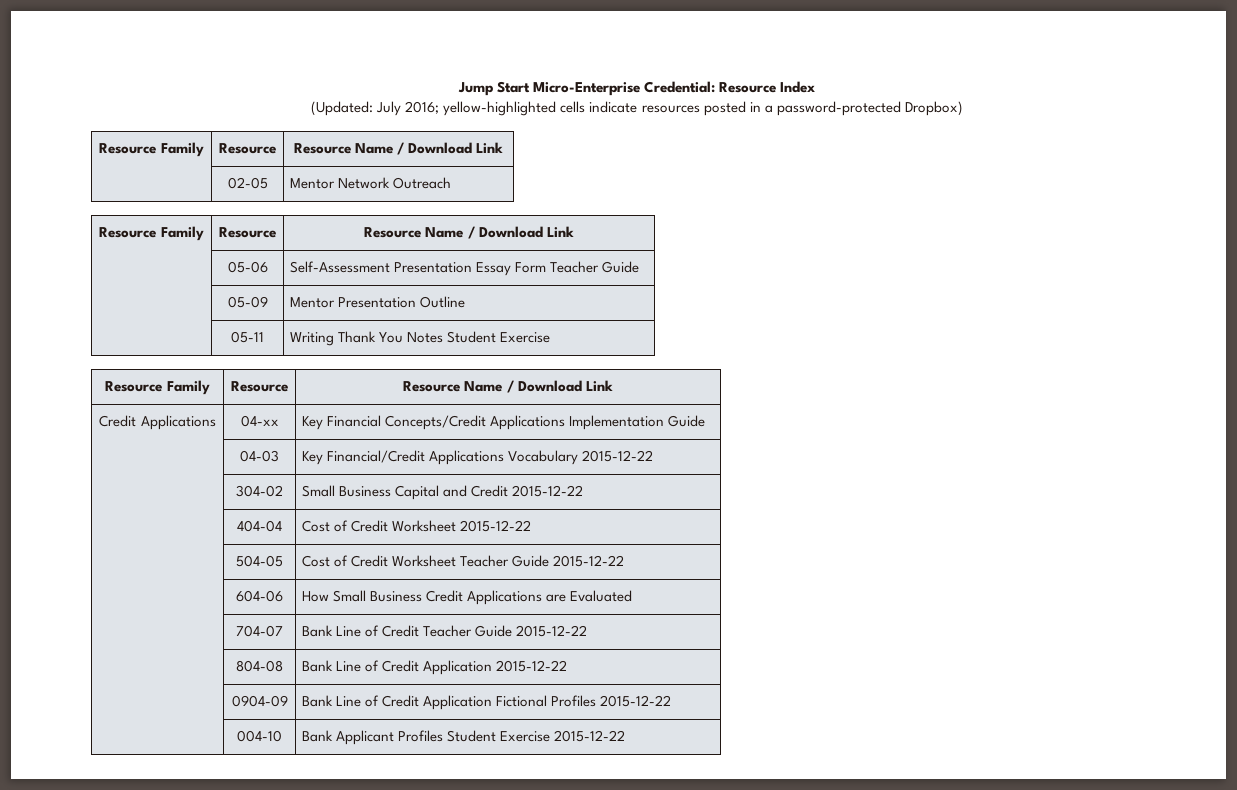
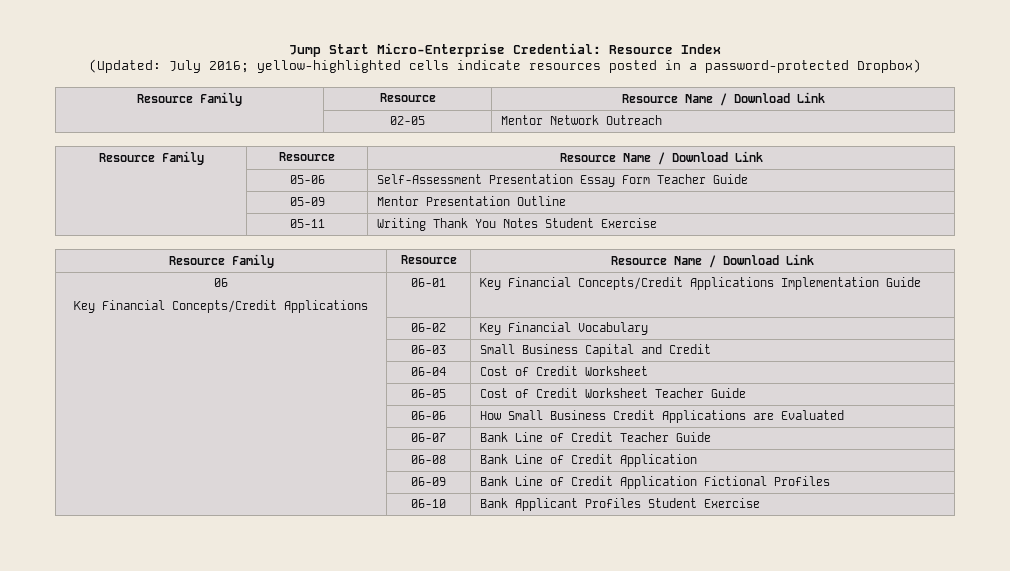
- Credit Applications | 04-xx | Key Financial Concepts/Credit Applications Implementation Guide
+ 06
+ Key Financial Concepts/Credit Applications | 06-01 | Key Financial Concepts/Credit Applications Implementation Guide
- | 04-03 | Key Financial/Credit Applications Vocabulary 2015-12-22
- | 304-02 | Small Business Capital and Credit 2015-12-22
- | 404-04 | Cost of Credit Worksheet 2015-12-22
- | 504-05 | Cost of Credit Worksheet Teacher Guide 2015-12-22
- | 604-06 | How Small Business Credit Applications are Evaluated
+ | 06-02 | Key Financial Vocabulary
+ | 06-03 | Small Business Capital and Credit
+ | 06-04 | Cost of Credit Worksheet
+ | 06-05 | Cost of Credit Worksheet Teacher Guide
+ | 06-06 | How Small Business Credit Applications are Evaluated
- | 704-07 | Bank Line of Credit Teacher Guide 2015-12-22
- | 804-08 | Bank Line of Credit Application 2015-12-22
- | 0904-09 | Bank Line of Credit Application Fictional Profiles 2015-12-22
- | 004-10 | Bank Applicant Profiles Student Exercise 2015-12-22
+ | 06-07 | Bank Line of Credit Teacher Guide
+ | 06-08 | Bank Line of Credit Application
+ | 06-09 | Bank Line of Credit Application Fictional Profiles
+ | 06-10 | Bank Applicant Profiles Student Exercise

